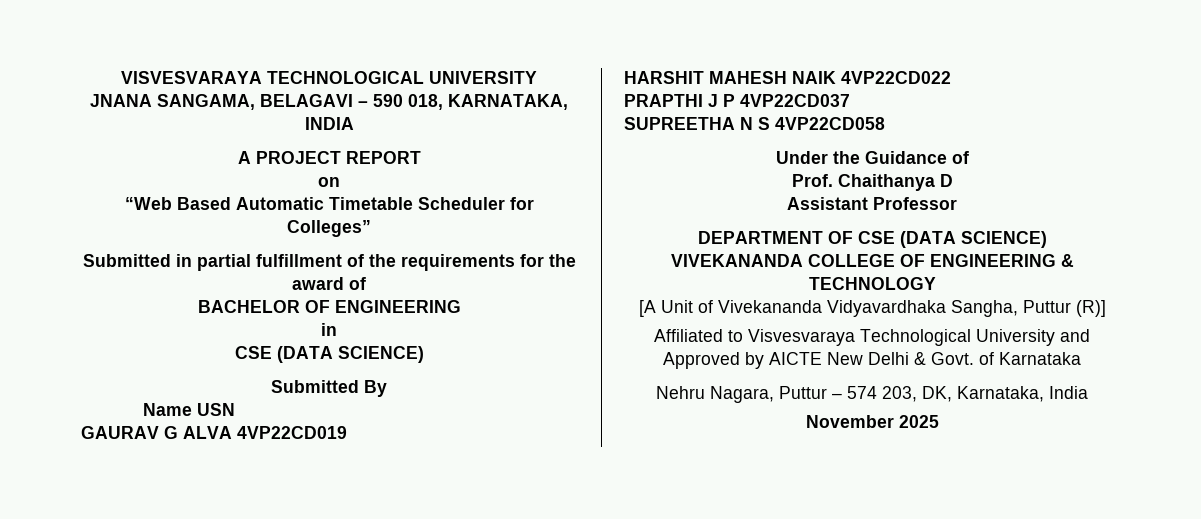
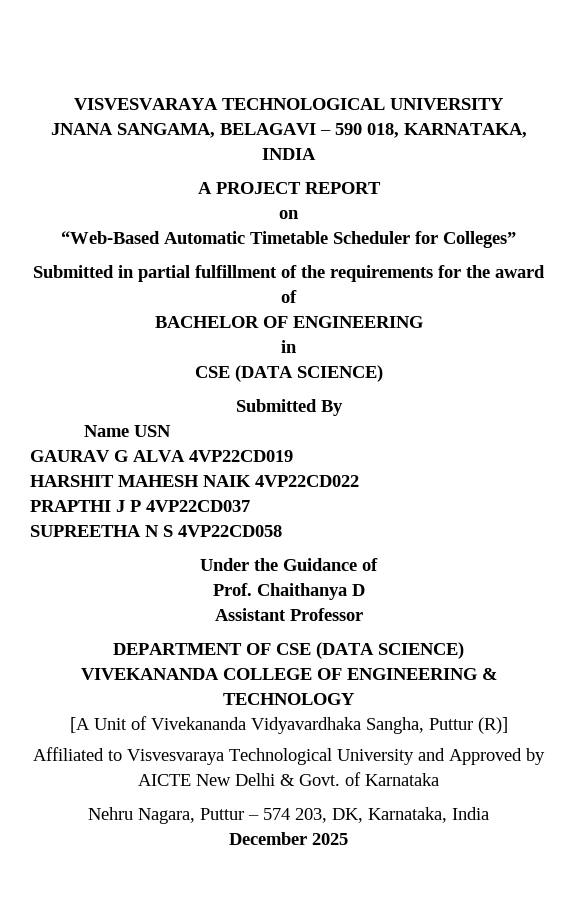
- “Web Based Automatic Timetable Scheduler for Colleges”
+ “Web-Based Automatic Timetable Scheduler for Colleges”
- November 2025
+ December 2025

